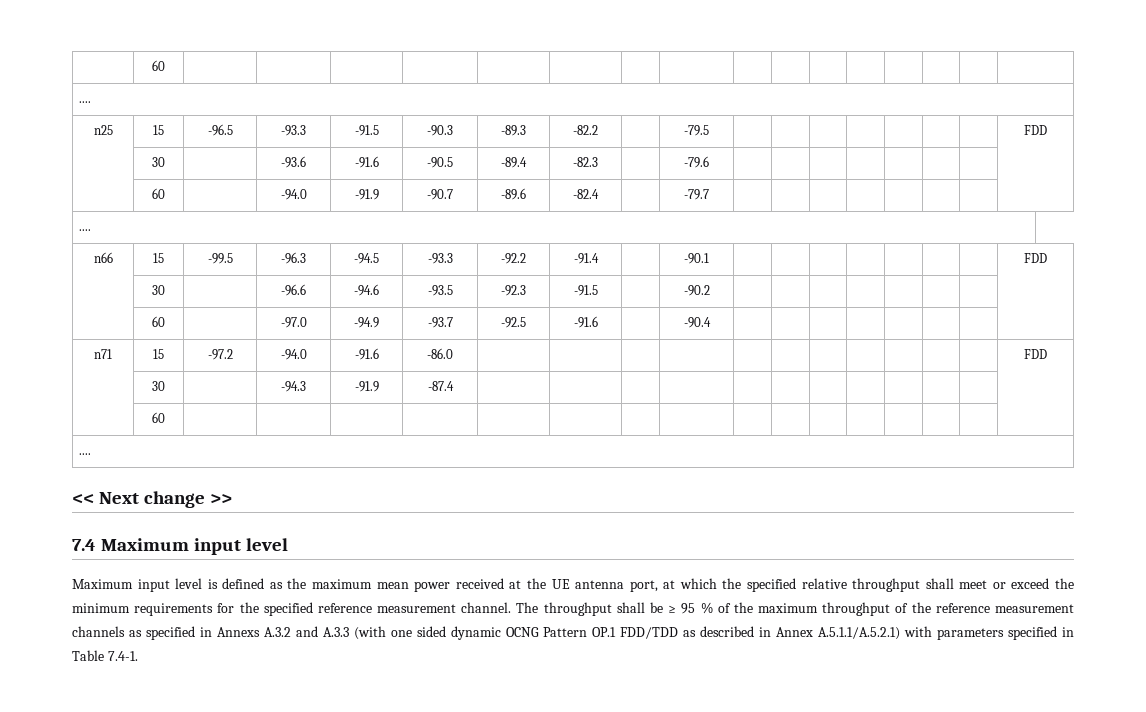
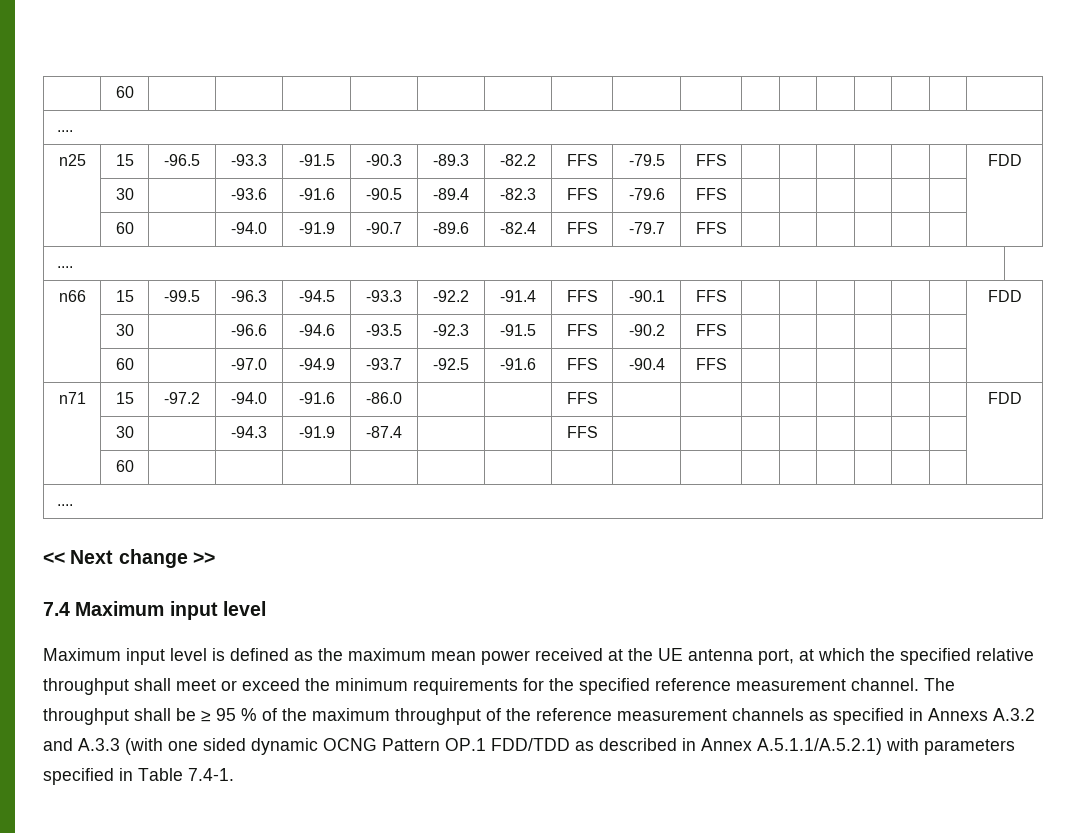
- n25 | 15 | -96.5 | -93.3 | -91.5 | -90.3 | -89.3 | -82.2 | | -79.5 | | | | | | | | FDD
+ n25 | 15 | -96.5 | -93.3 | -91.5 | -90.3 | -89.3 | -82.2 | FFS | -79.5 | FFS | | | | | | | FDD
- | 30 | | -93.6 | -91.6 | -90.5 | -89.4 | -82.3 | | -79.6 | | | | | | | |
+ | 30 | | -93.6 | -91.6 | -90.5 | -89.4 | -82.3 | FFS | -79.6 | FFS | | | | | | |
- | 60 | | -94.0 | -91.9 | -90.7 | -89.6 | -82.4 | | -79.7 | | | | | | | |
+ | 60 | | -94.0 | -91.9 | -90.7 | -89.6 | -82.4 | FFS | -79.7 | FFS | | | | | | |
- n66 | 15 | -99.5 | -96.3 | -94.5 | -93.3 | -92.2 | -91.4 | | -90.1 | | | | | | | | FDD
+ n66 | 15 | -99.5 | -96.3 | -94.5 | -93.3 | -92.2 | -91.4 | FFS | -90.1 | FFS | | | | | | | FDD
- | 30 | | -96.6 | -94.6 | -93.5 | -92.3 | -91.5 | | -90.2 | | | | | | | |
+ | 30 | | -96.6 | -94.6 | -93.5 | -92.3 | -91.5 | FFS | -90.2 | FFS | | | | | | |
- | 60 | | -97.0 | -94.9 | -93.7 | -92.5 | -91.6 | | -90.4 | | | | | | | |
+ | 60 | | -97.0 | -94.9 | -93.7 | -92.5 | -91.6 | FFS | -90.4 | FFS | | | | | | |
- n71 | 15 | -97.2 | -94.0 | -91.6 | -86.0 | | | | | | | | | | | | FDD
+ n71 | 15 | -97.2 | -94.0 | -91.6 | -86.0 | | | FFS | | | | | | | | | FDD
- | 30 | | -94.3 | -91.9 | -87.4 | | | | | | | | | | | |
+ | 30 | | -94.3 | -91.9 | -87.4 | | | FFS | | | | | | | | |

